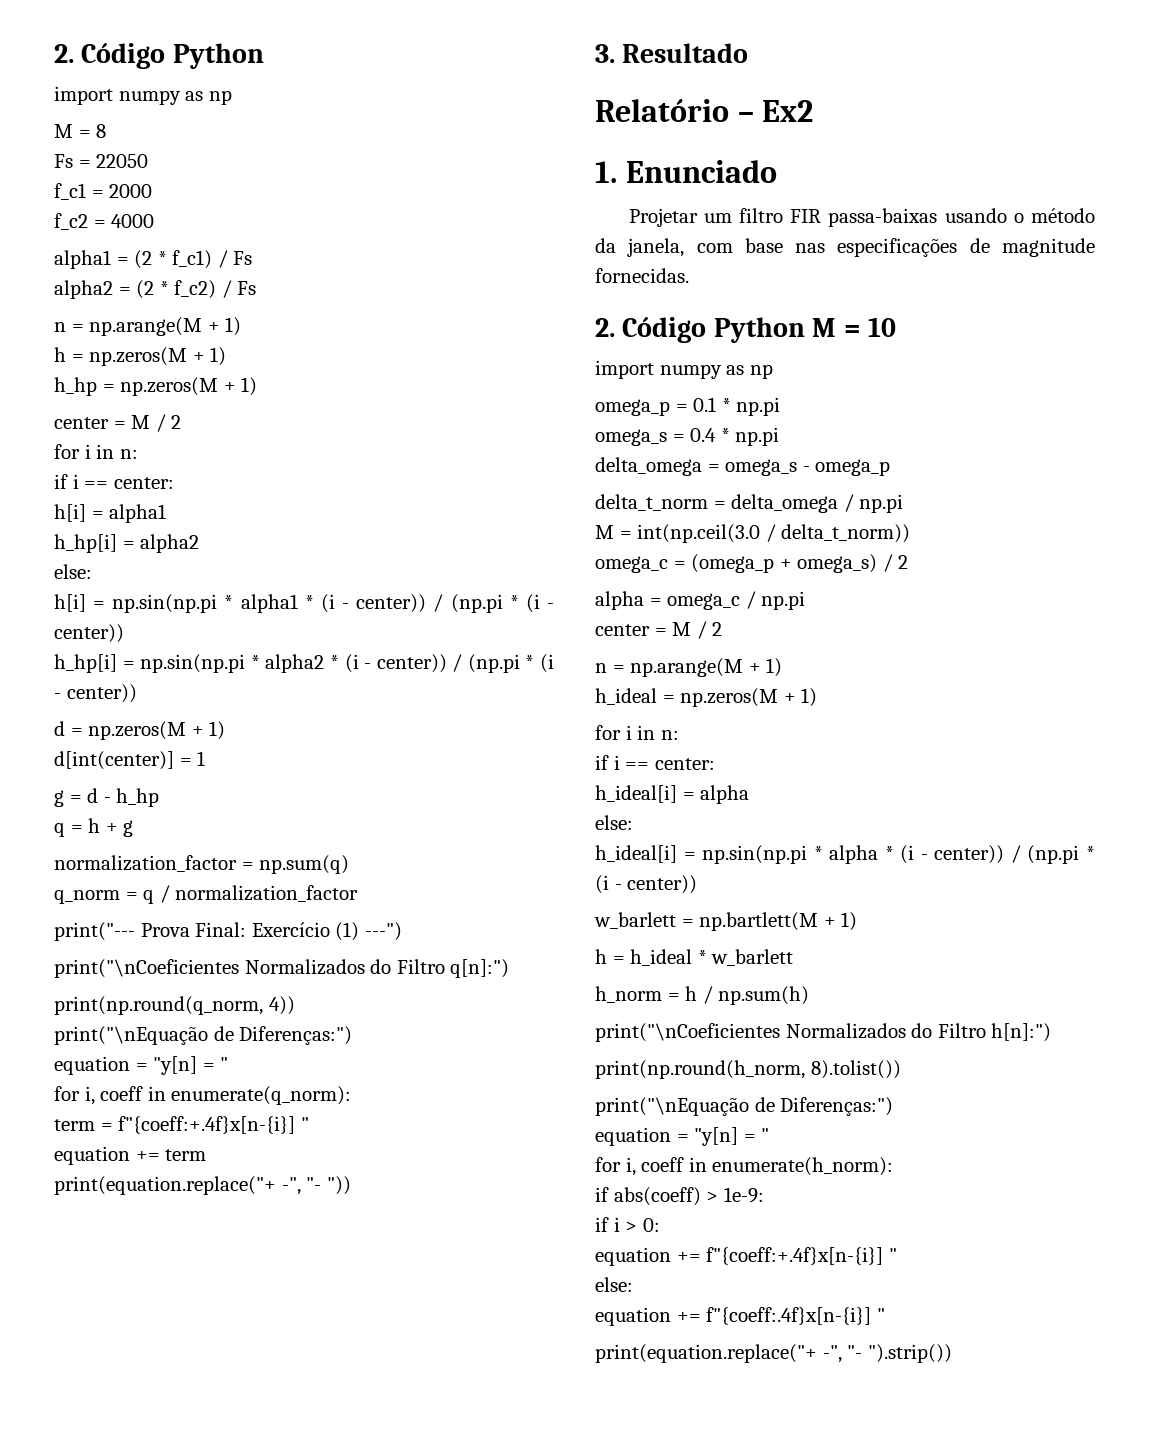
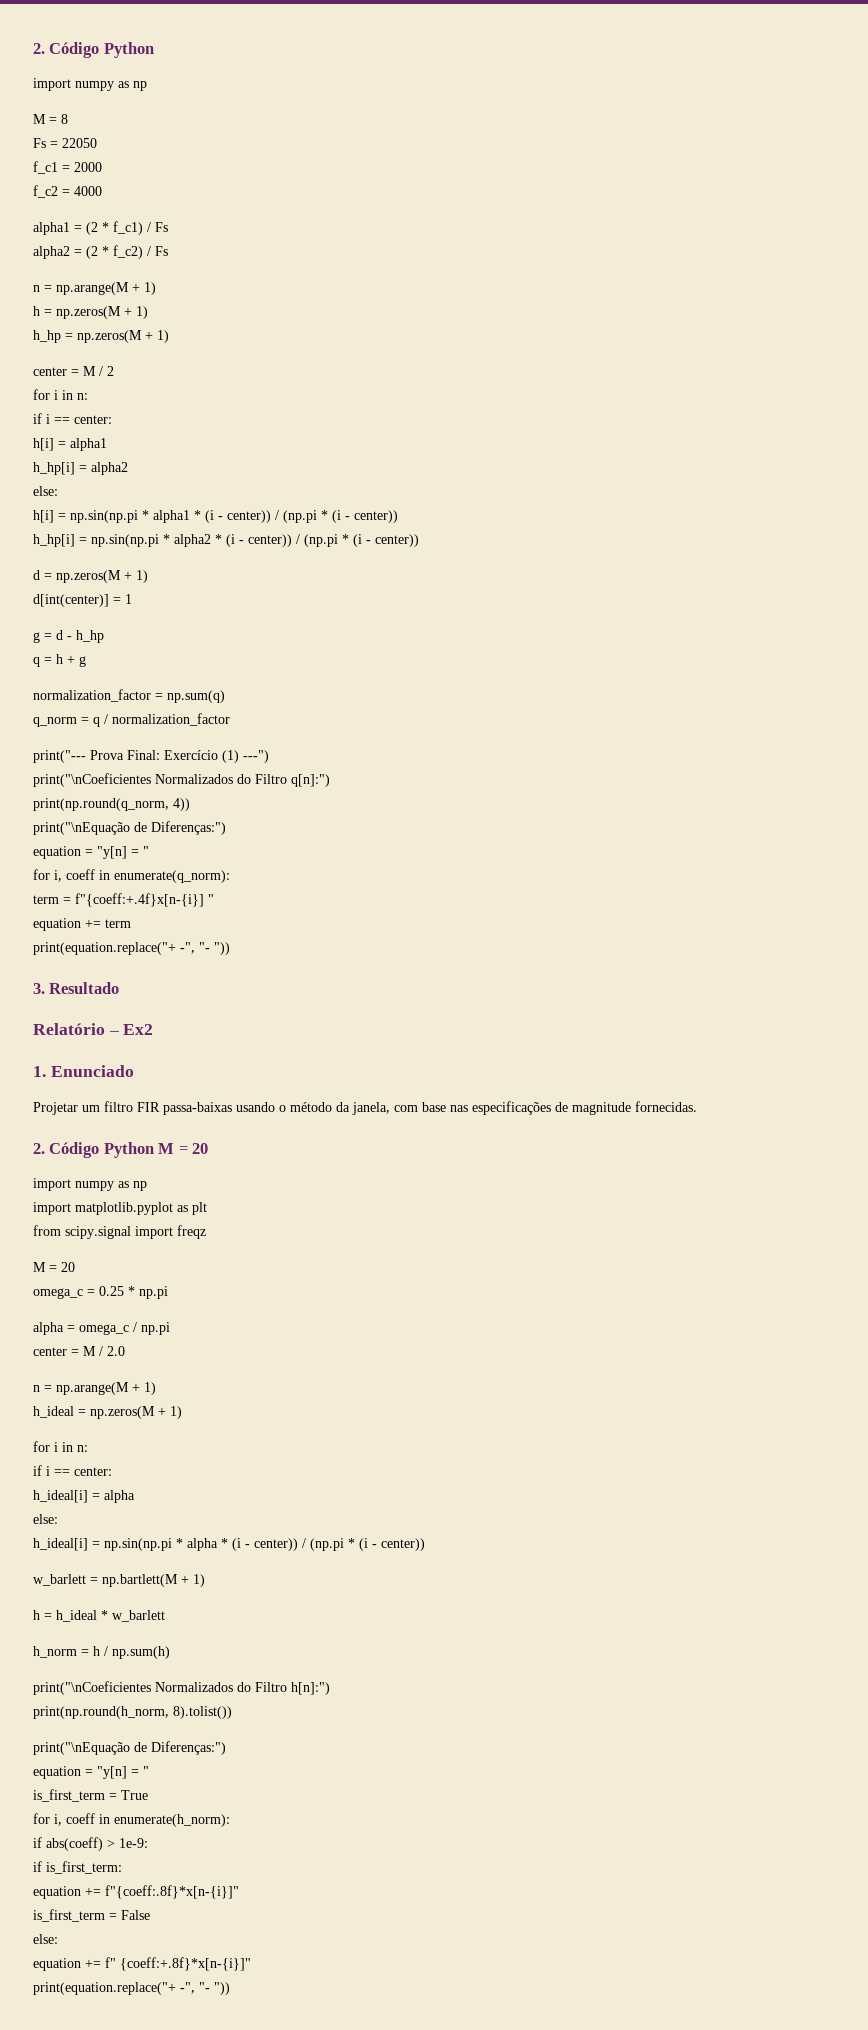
- 2. Código Python M = 10
+ 2. Código Python M = 20
  import numpy as np
- omega_p = 0.1 * np.pi
- omega_s = 0.4 * np.pi
- delta_omega = omega_s - omega_p
- delta_t_norm = delta_omega / np.pi
- M = int(np.ceil(3.0 / delta_t_norm))
+ import matplotlib.pyplot as plt
+ from scipy.signal import freqz
+ M = 20
- omega_c = (omega_p + omega_s) / 2
+ omega_c = 0.25 * np.pi
  alpha = omega_c / np.pi
- center = M / 2
+ center = M / 2.0
+ is_first_term = True
- if i > 0:
- equation += f"{coeff:+.4f}x[n-{i}] "
+ if is_first_term:
+ equation += f"{coeff:.8f}*x[n-{i}]"
+ is_first_term = False
- equation += f"{coeff:.4f}x[n-{i}] "
- print(equation.replace("+ -", "- ").strip())
+ equation += f" {coeff:+.8f}*x[n-{i}]"
+ print(equation.replace("+ -", "- "))

